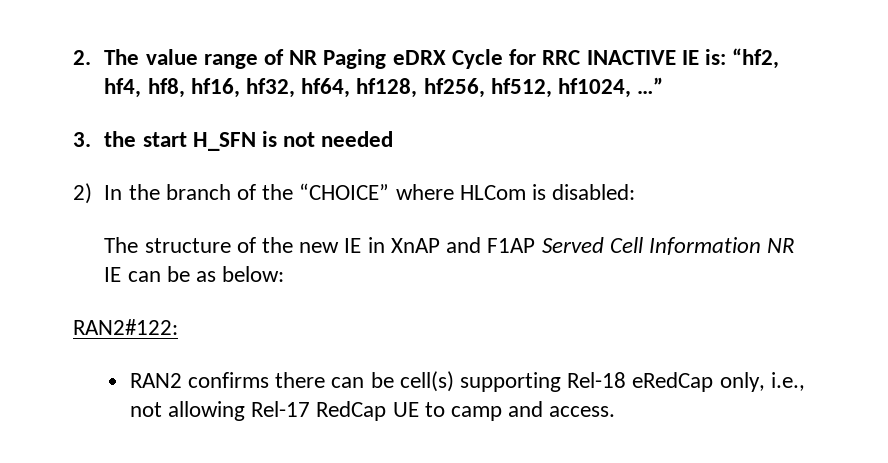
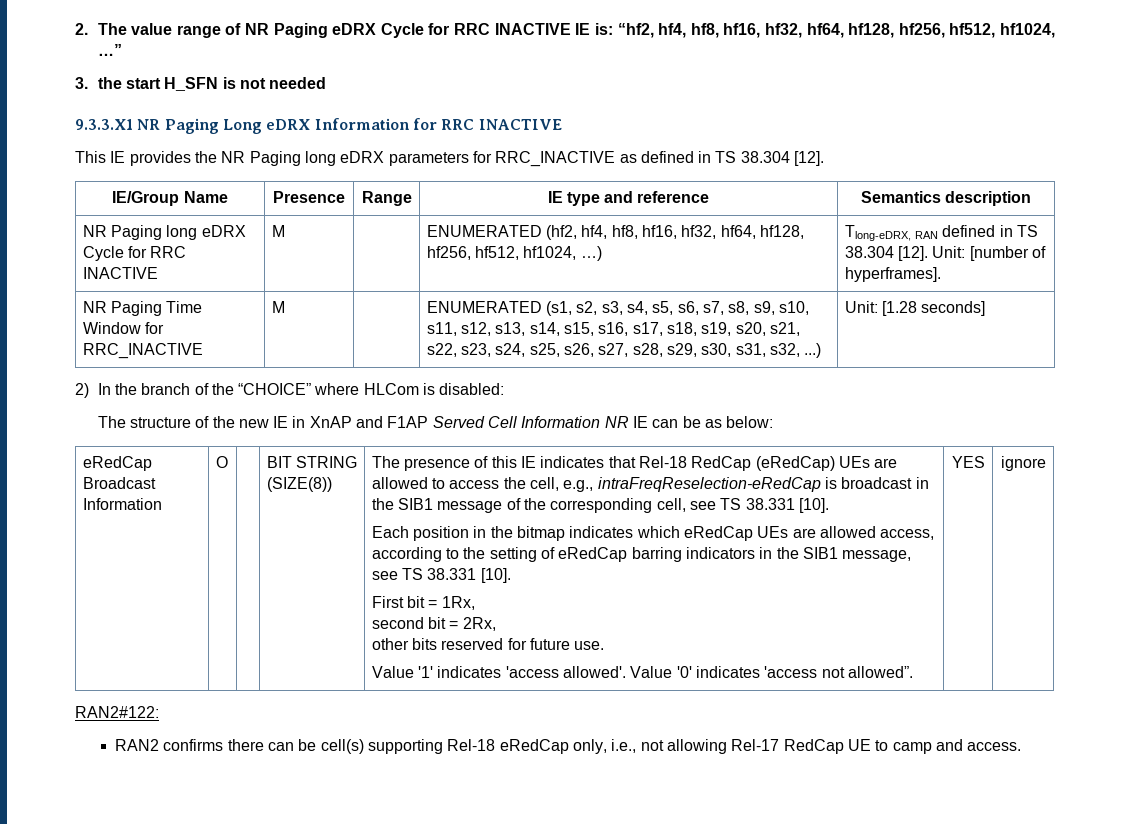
+ 9.3.3.X1 NR Paging Long eDRX Information for RRC INACTIVE
+ This IE provides the NR Paging long eDRX parameters for RRC_INACTIVE as defined in TS 38.304 [12].
+ IE/Group Name | Presence | Range | IE type and reference | Semantics description
+ NR Paging long eDRX Cycle for RRC INACTIVE | M | | ENUMERATED (hf2, hf4, hf8, hf16, hf32, hf64, hf128, hf256, hf512, hf1024, …) | Tlong-eDRX, RAN defined in TS 38.304 [12]. Unit: [number of hyperframes].
+ NR Paging Time Window for RRC_INACTIVE | M | | ENUMERATED (s1, s2, s3, s4, s5, s6, s7, s8, s9, s10, s11, s12, s13, s14, s15, s16, s17, s18, s19, s20, s21, s22, s23, s24, s25, s26, s27, s28, s29, s30, s31, s32, ...) | Unit: [1.28 seconds]
+ eRedCap Broadcast Information | O | | BIT STRING (SIZE(8)) | The presence of this IE indicates that Rel-18 RedCap (eRedCap) UEs are allowed to access the cell, e.g., intraFreqReselection-eRedCap is broadcast in the SIB1 message of the corresponding cell, see TS 38.331 [10].
+ Each position in the bitmap indicates which eRedCap UEs are allowed access, according to the setting of eRedCap barring indicators in the SIB1 message, see TS 38.331 [10].
+ First bit = 1Rx,
+ second bit = 2Rx,
+ other bits reserved for future use.
+ Value '1' indicates 'access allowed'. Value '0' indicates 'access not allowed”. | YES | ignore

